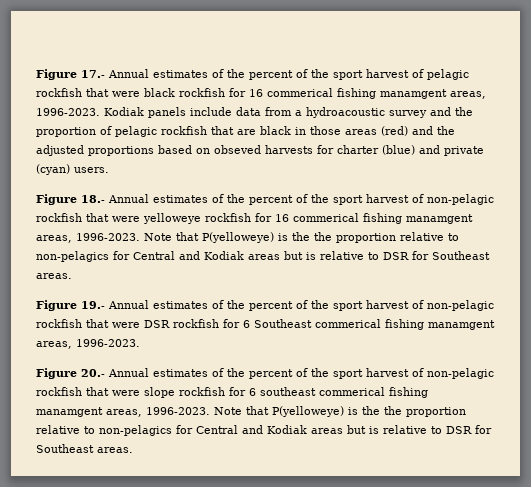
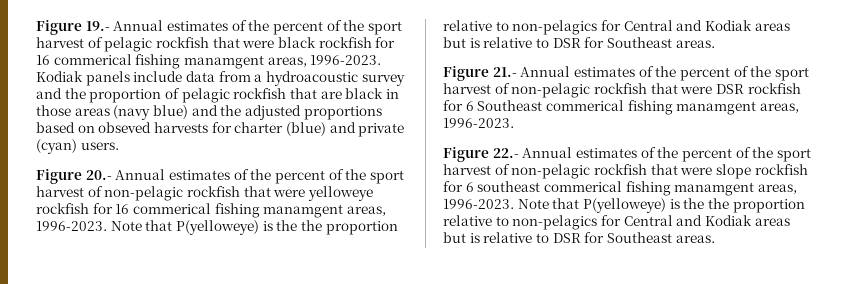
- Figure 17.- Annual estimates of the percent of the sport harvest of pelagic rockfish that were black rockfish for 16 commerical fishing manamgent areas, 1996-2023.
+ Figure 19.- Annual estimates of the percent of the sport harvest of pelagic rockfish that were black rockfish for 16 commerical fishing manamgent areas, 1996-2023.
- Kodiak panels include data from a hydroacoustic survey and the proportion of pelagic rockfish that are black in those areas (red) and the adjusted proportions based on obseved harvests for charter (blue) and private (cyan) users.
+ Kodiak panels include data from a hydroacoustic survey and the proportion of pelagic rockfish that are black in those areas (navy blue) and the adjusted proportions based on obseved harvests for charter (blue) and private (cyan) users.
- Figure 18.- Annual estimates of the percent of the sport harvest of non-pelagic rockfish that were yelloweye rockfish for 16 commerical fishing manamgent areas, 1996-2023.
+ Figure 20.- Annual estimates of the percent of the sport harvest of non-pelagic rockfish that were yelloweye rockfish for 16 commerical fishing manamgent areas, 1996-2023.
- Figure 19.- Annual estimates of the percent of the sport harvest of non-pelagic rockfish that were DSR rockfish for 6 Southeast commerical fishing manamgent areas, 1996-2023.
+ Figure 21.- Annual estimates of the percent of the sport harvest of non-pelagic rockfish that were DSR rockfish for 6 Southeast commerical fishing manamgent areas, 1996-2023.
- Figure 20.- Annual estimates of the percent of the sport harvest of non-pelagic rockfish that were slope rockfish for 6 southeast commerical fishing manamgent areas, 1996-2023.
+ Figure 22.- Annual estimates of the percent of the sport harvest of non-pelagic rockfish that were slope rockfish for 6 southeast commerical fishing manamgent areas, 1996-2023.

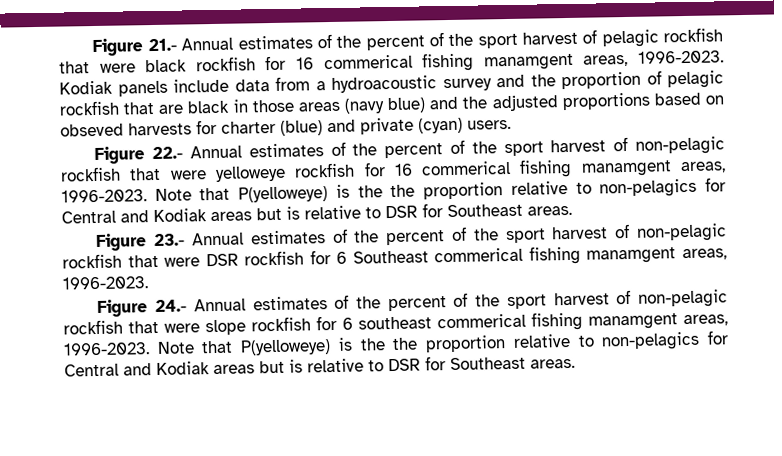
- Figure 19.- Annual estimates of the percent of the sport harvest of pelagic rockfish that were black rockfish for 16 commerical fishing manamgent areas, 1996-2023.
+ Figure 21.- Annual estimates of the percent of the sport harvest of pelagic rockfish that were black rockfish for 16 commerical fishing manamgent areas, 1996-2023.
- Figure 20.- Annual estimates of the percent of the sport harvest of non-pelagic rockfish that were yelloweye rockfish for 16 commerical fishing manamgent areas, 1996-2023.
+ Figure 22.- Annual estimates of the percent of the sport harvest of non-pelagic rockfish that were yelloweye rockfish for 16 commerical fishing manamgent areas, 1996-2023.
- Figure 21.- Annual estimates of the percent of the sport harvest of non-pelagic rockfish that were DSR rockfish for 6 Southeast commerical fishing manamgent areas, 1996-2023.
+ Figure 23.- Annual estimates of the percent of the sport harvest of non-pelagic rockfish that were DSR rockfish for 6 Southeast commerical fishing manamgent areas, 1996-2023.
- Figure 22.- Annual estimates of the percent of the sport harvest of non-pelagic rockfish that were slope rockfish for 6 southeast commerical fishing manamgent areas, 1996-2023.
+ Figure 24.- Annual estimates of the percent of the sport harvest of non-pelagic rockfish that were slope rockfish for 6 southeast commerical fishing manamgent areas, 1996-2023.

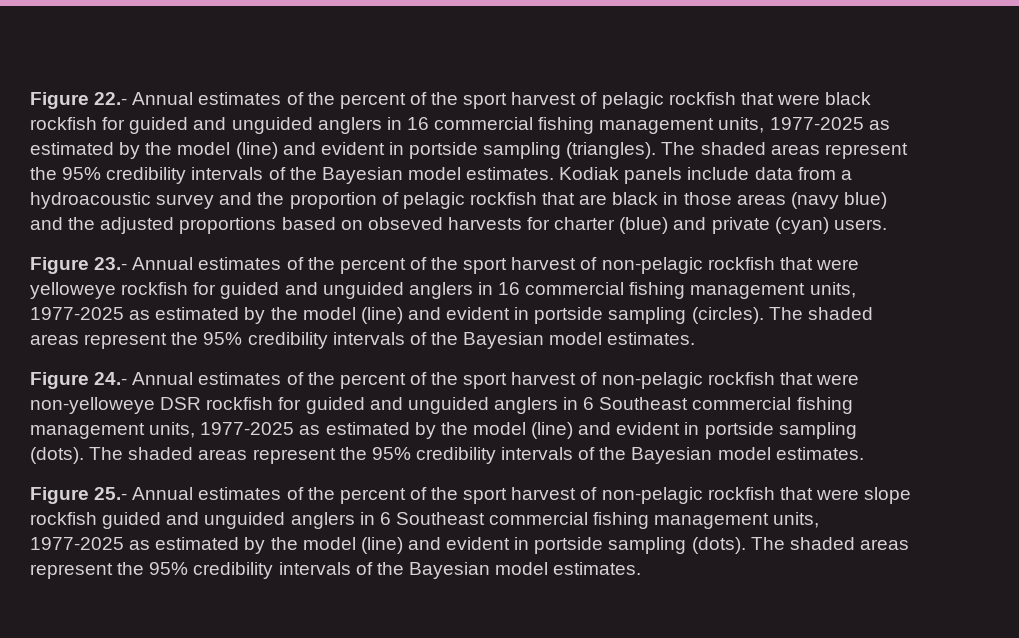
- Figure 21.- Annual estimates of the percent of the sport harvest of pelagic rockfish that were black rockfish for 16 commerical fishing manamgent areas, 1996-2023.
+ Figure 22.- Annual estimates of the percent of the sport harvest of pelagic rockfish that were black rockfish for guided and unguided anglers in 16 commercial fishing management units, 1977-2025 as estimated by the model (line) and evident in portside sampling (triangles). The shaded areas represent the 95% credibility intervals of the Bayesian model estimates.
- Figure 22.- Annual estimates of the percent of the sport harvest of non-pelagic rockfish that were yelloweye rockfish for 16 commerical fishing manamgent areas, 1996-2023. Note that P(yelloweye) is the the proportion relative to non-pelagics for Central and Kodiak areas but is relative to DSR for Southeast areas.
- Figure 23.- Annual estimates of the percent of the sport harvest of non-pelagic rockfish that were DSR rockfish for 6 Southeast commerical fishing manamgent areas, 1996-2023.
+ Figure 23.- Annual estimates of the percent of the sport harvest of non-pelagic rockfish that were yelloweye rockfish for guided and unguided anglers in 16 commercial fishing management units, 1977-2025 as estimated by the model (line) and evident in portside sampling (circles). The shaded areas represent the 95% credibility intervals of the Bayesian model estimates.
- Figure 24.- Annual estimates of the percent of the sport harvest of non-pelagic rockfish that were slope rockfish for 6 southeast commerical fishing manamgent areas, 1996-2023. Note that P(yelloweye) is the the proportion relative to non-pelagics for Central and Kodiak areas but is relative to DSR for Southeast areas.
+ Figure 24.- Annual estimates of the percent of the sport harvest of non-pelagic rockfish that were non-yelloweye DSR rockfish for guided and unguided anglers in 6 Southeast commercial fishing management units, 1977-2025 as estimated by the model (line) and evident in portside sampling (dots). The shaded areas represent the 95% credibility intervals of the Bayesian model estimates.
+ Figure 25.- Annual estimates of the percent of the sport harvest of non-pelagic rockfish that were slope rockfish guided and unguided anglers in 6 Southeast commercial fishing management units, 1977-2025 as estimated by the model (line) and evident in portside sampling (dots). The shaded areas represent the 95% credibility intervals of the Bayesian model estimates.

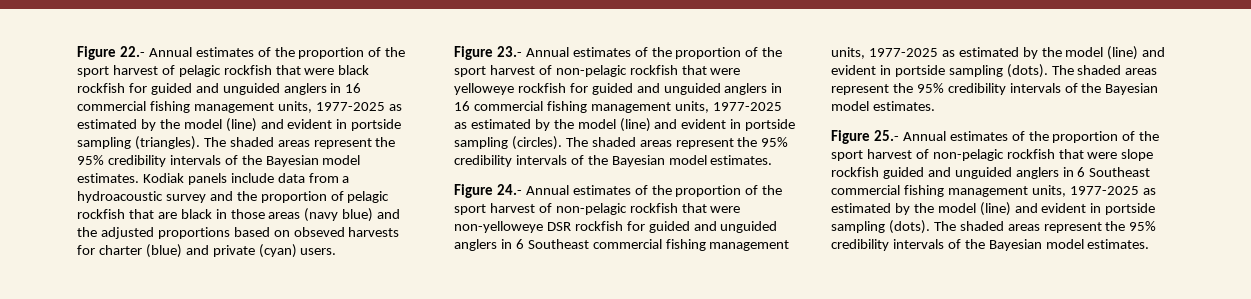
- Figure 22.- Annual estimates of the percent of the sport harvest of pelagic rockfish that were black rockfish for guided and unguided anglers in 16 commercial fishing management units, 1977-2025 as estimated by the model (line) and evident in portside sampling (triangles).
+ Figure 22.- Annual estimates of the proportion of the sport harvest of pelagic rockfish that were black rockfish for guided and unguided anglers in 16 commercial fishing management units, 1977-2025 as estimated by the model (line) and evident in portside sampling (triangles).
- Figure 23.- Annual estimates of the percent of the sport harvest of non-pelagic rockfish that were yelloweye rockfish for guided and unguided anglers in 16 commercial fishing management units, 1977-2025 as estimated by the model (line) and evident in portside sampling (circles).
+ Figure 23.- Annual estimates of the proportion of the sport harvest of non-pelagic rockfish that were yelloweye rockfish for guided and unguided anglers in 16 commercial fishing management units, 1977-2025 as estimated by the model (line) and evident in portside sampling (circles).
- Figure 24.- Annual estimates of the percent of the sport harvest of non-pelagic rockfish that were non-yelloweye DSR rockfish for guided and unguided anglers in 6 Southeast commercial fishing management units, 1977-2025 as estimated by the model (line) and evident in portside sampling (dots).
+ Figure 24.- Annual estimates of the proportion of the sport harvest of non-pelagic rockfish that were non-yelloweye DSR rockfish for guided and unguided anglers in 6 Southeast commercial fishing management units, 1977-2025 as estimated by the model (line) and evident in portside sampling (dots).
- Figure 25.- Annual estimates of the percent of the sport harvest of non-pelagic rockfish that were slope rockfish guided and unguided anglers in 6 Southeast commercial fishing management units, 1977-2025 as estimated by the model (line) and evident in portside sampling (dots).
+ Figure 25.- Annual estimates of the proportion of the sport harvest of non-pelagic rockfish that were slope rockfish guided and unguided anglers in 6 Southeast commercial fishing management units, 1977-2025 as estimated by the model (line) and evident in portside sampling (dots).

